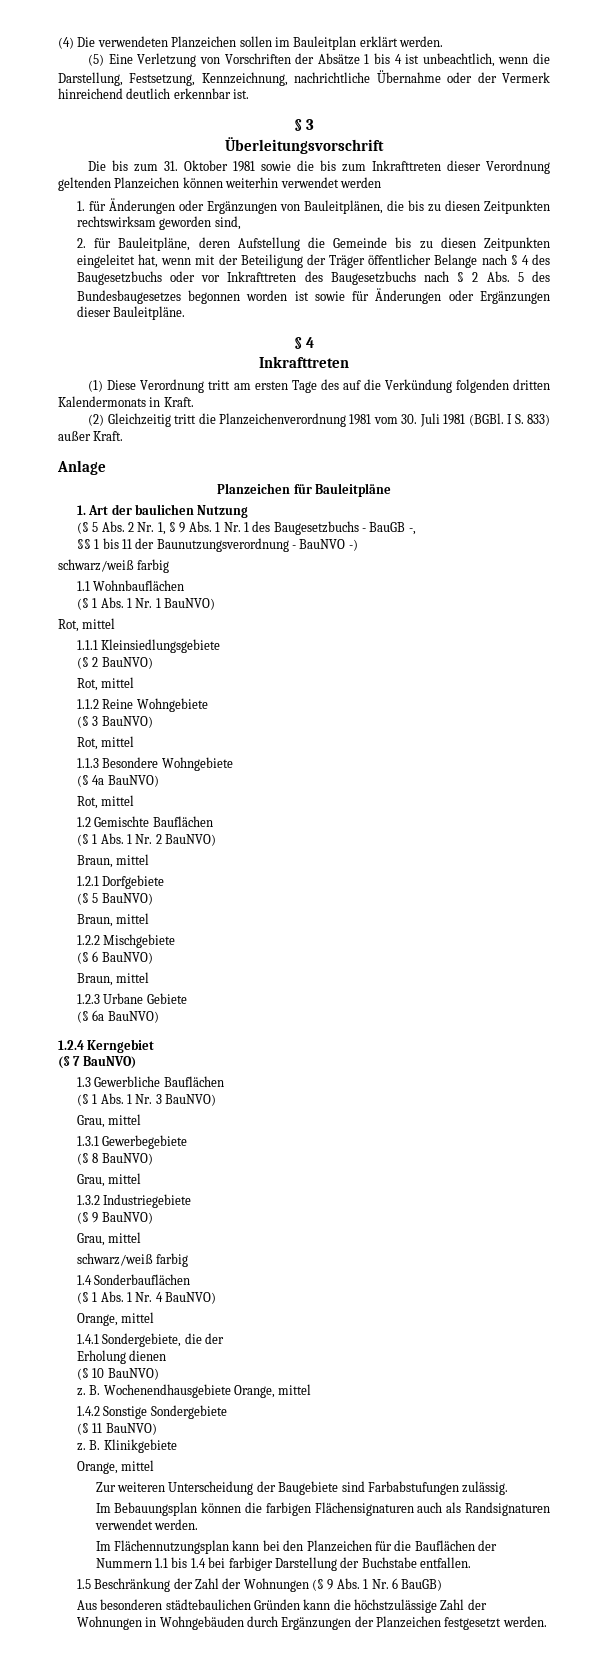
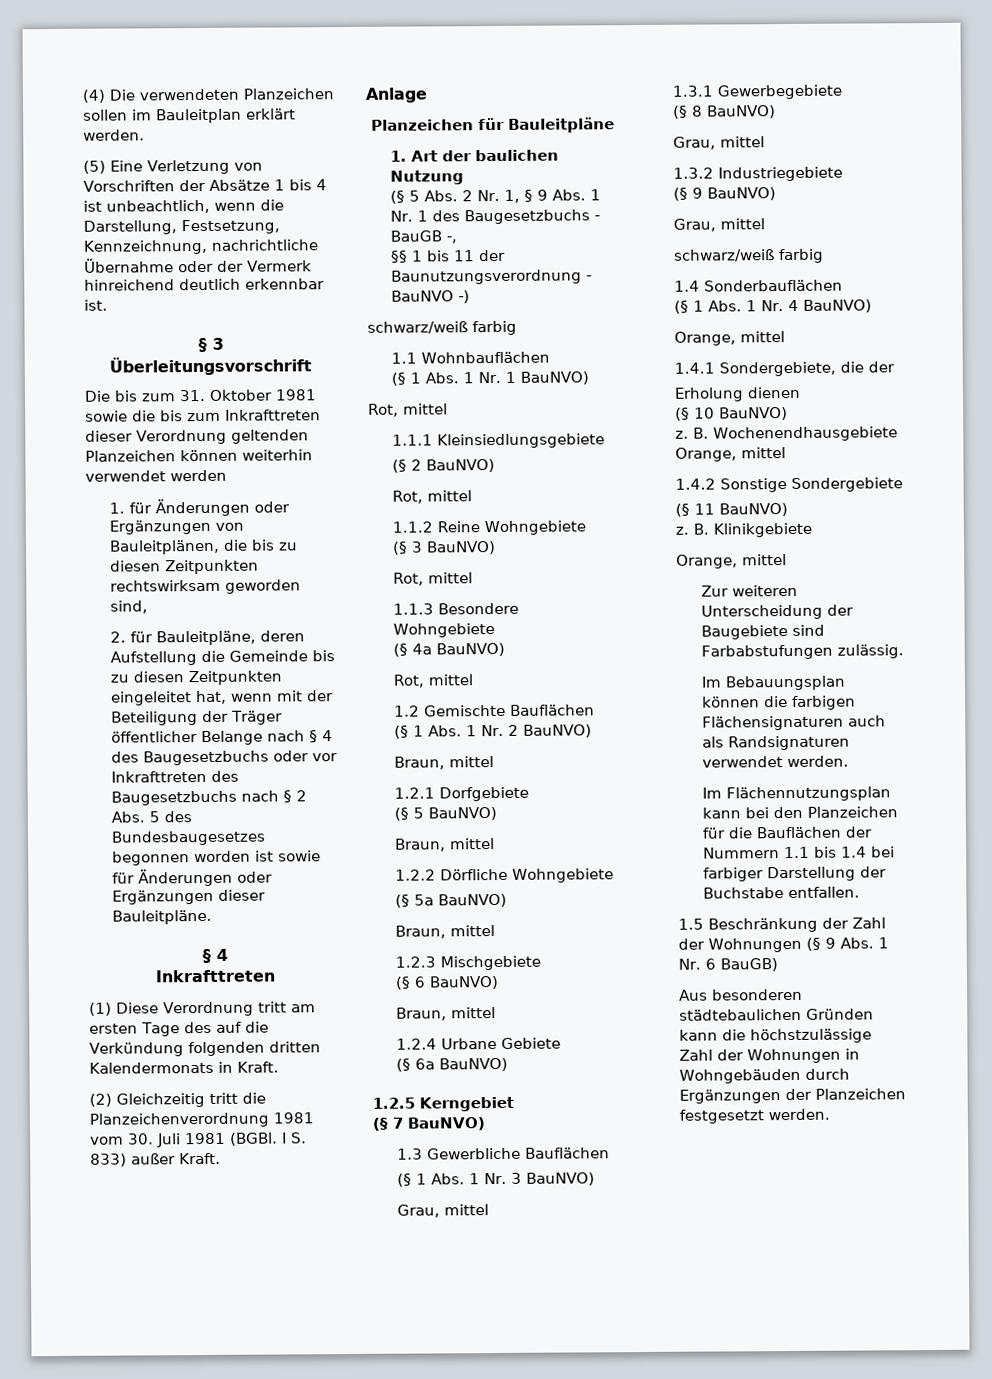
- 1.2.2 Mischgebiete
+ 1.2.2 Dörfliche Wohngebiete
+ (§ 5a BauNVO)
+ Braun, mittel
+ 1.2.3 Mischgebiete
- 1.2.3 Urbane Gebiete
+ 1.2.4 Urbane Gebiete
- 1.2.4 Kerngebiet
+ 1.2.5 Kerngebiet

